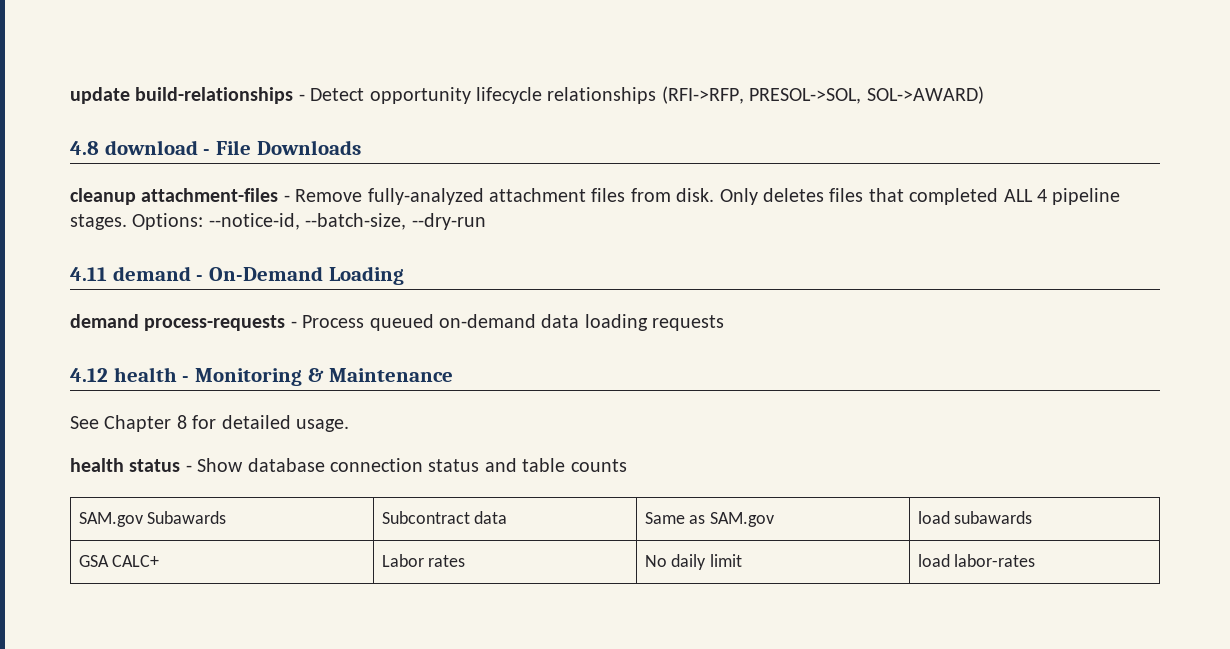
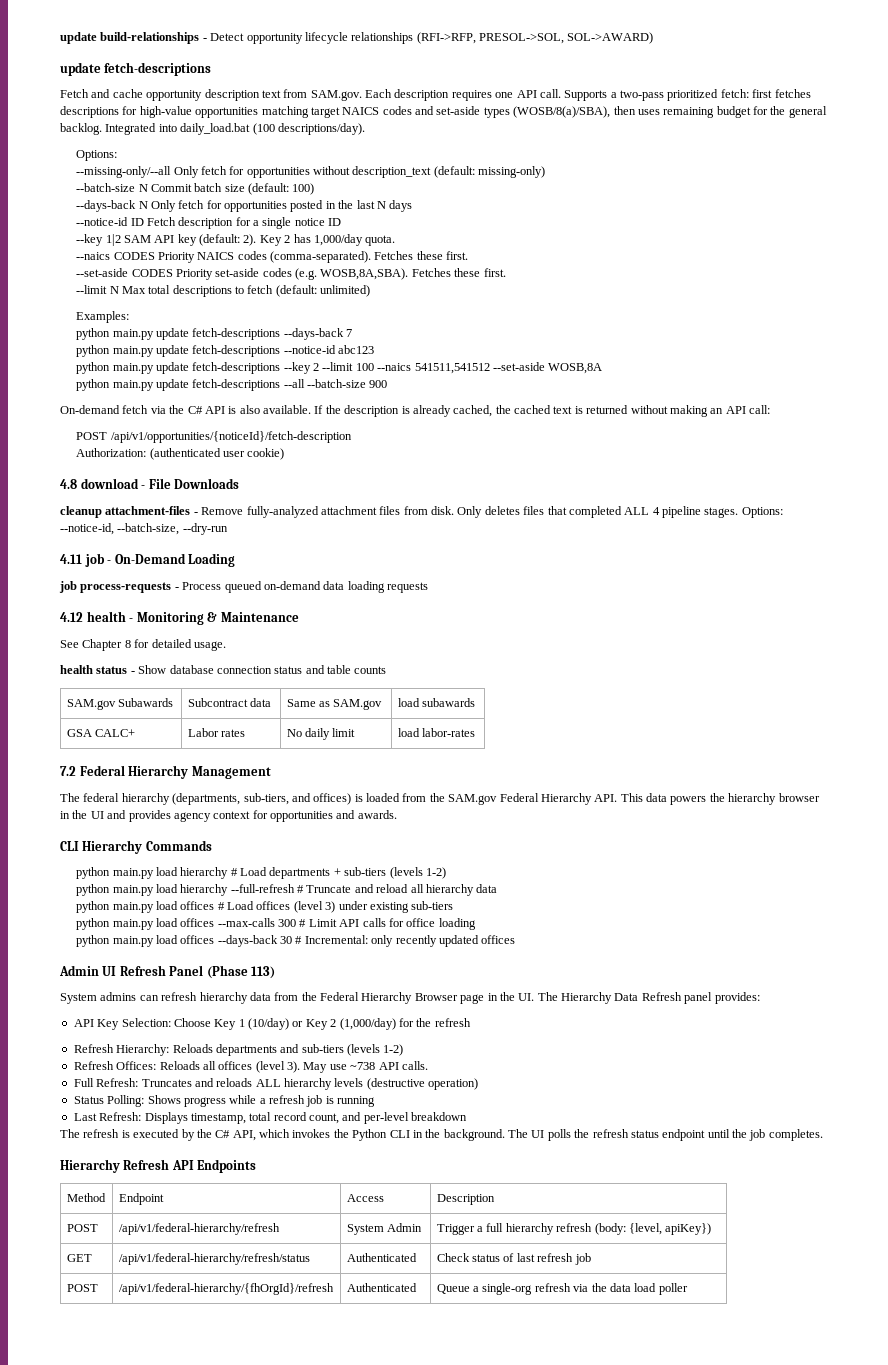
  update build-relationships - Detect opportunity lifecycle relationships (RFI->RFP, PRESOL->SOL, SOL->AWARD)
+ update fetch-descriptions
+ Fetch and cache opportunity description text from SAM.gov. Each description requires one API call. Supports a two-pass prioritized fetch: first fetches descriptions for high-value opportunities matching target NAICS codes and set-aside types (WOSB/8(a)/SBA), then uses remaining budget for the general backlog. Integrated into daily_load.bat (100 descriptions/day).
+ Options:
+ --missing-only/--all Only fetch for opportunities without description_text (default: missing-only)
+ --batch-size N Commit batch size (default: 100)
+ --days-back N Only fetch for opportunities posted in the last N days
+ --notice-id ID Fetch description for a single notice ID
+ --key 1|2 SAM API key (default: 2). Key 2 has 1,000/day quota.
+ --naics CODES Priority NAICS codes (comma-separated). Fetches these first.
+ --set-aside CODES Priority set-aside codes (e.g. WOSB,8A,SBA). Fetches these first.
+ --limit N Max total descriptions to fetch (default: unlimited)
+ Examples:
+ python main.py update fetch-descriptions --days-back 7
+ python main.py update fetch-descriptions --notice-id abc123
+ python main.py update fetch-descriptions --key 2 --limit 100 --naics 541511,541512 --set-aside WOSB,8A
+ python main.py update fetch-descriptions --all --batch-size 900
+ On-demand fetch via the C# API is also available. If the description is already cached, the cached text is returned without making an API call:
+ POST /api/v1/opportunities/{noticeId}/fetch-description
+ Authorization: (authenticated user cookie)
- 4.11 demand - On-Demand Loading
+ 4.11 job - On-Demand Loading
- demand process-requests - Process queued on-demand data loading requests
+ job process-requests - Process queued on-demand data loading requests
+ 7.2 Federal Hierarchy Management
+ The federal hierarchy (departments, sub-tiers, and offices) is loaded from the SAM.gov Federal Hierarchy API. This data powers the hierarchy browser in the UI and provides agency context for opportunities and awards.
+ CLI Hierarchy Commands
+ python main.py load hierarchy # Load departments + sub-tiers (levels 1-2)
+ python main.py load hierarchy --full-refresh # Truncate and reload all hierarchy data
+ python main.py load offices # Load offices (level 3) under existing sub-tiers
+ python main.py load offices --max-calls 300 # Limit API calls for office loading
+ python main.py load offices --days-back 30 # Incremental: only recently updated offices
+ Admin UI Refresh Panel (Phase 113)
+ System admins can refresh hierarchy data from the Federal Hierarchy Browser page in the UI. The Hierarchy Data Refresh panel provides:
+ API Key Selection: Choose Key 1 (10/day) or Key 2 (1,000/day) for the refresh
+ Refresh Hierarchy: Reloads departments and sub-tiers (levels 1-2)
+ Refresh Offices: Reloads all offices (level 3). May use ~738 API calls.
+ Full Refresh: Truncates and reloads ALL hierarchy levels (destructive operation)
+ Status Polling: Shows progress while a refresh job is running
+ Last Refresh: Displays timestamp, total record count, and per-level breakdown
+ The refresh is executed by the C# API, which invokes the Python CLI in the background. The UI polls the refresh status endpoint until the job completes.
+ Hierarchy Refresh API Endpoints
+ Method | Endpoint | Access | Description
+ POST | /api/v1/federal-hierarchy/refresh | System Admin | Trigger a full hierarchy refresh (body: {level, apiKey})
+ GET | /api/v1/federal-hierarchy/refresh/status | Authenticated | Check status of last refresh job
+ POST | /api/v1/federal-hierarchy/{fhOrgId}/refresh | Authenticated | Queue a single-org refresh via the data load poller

